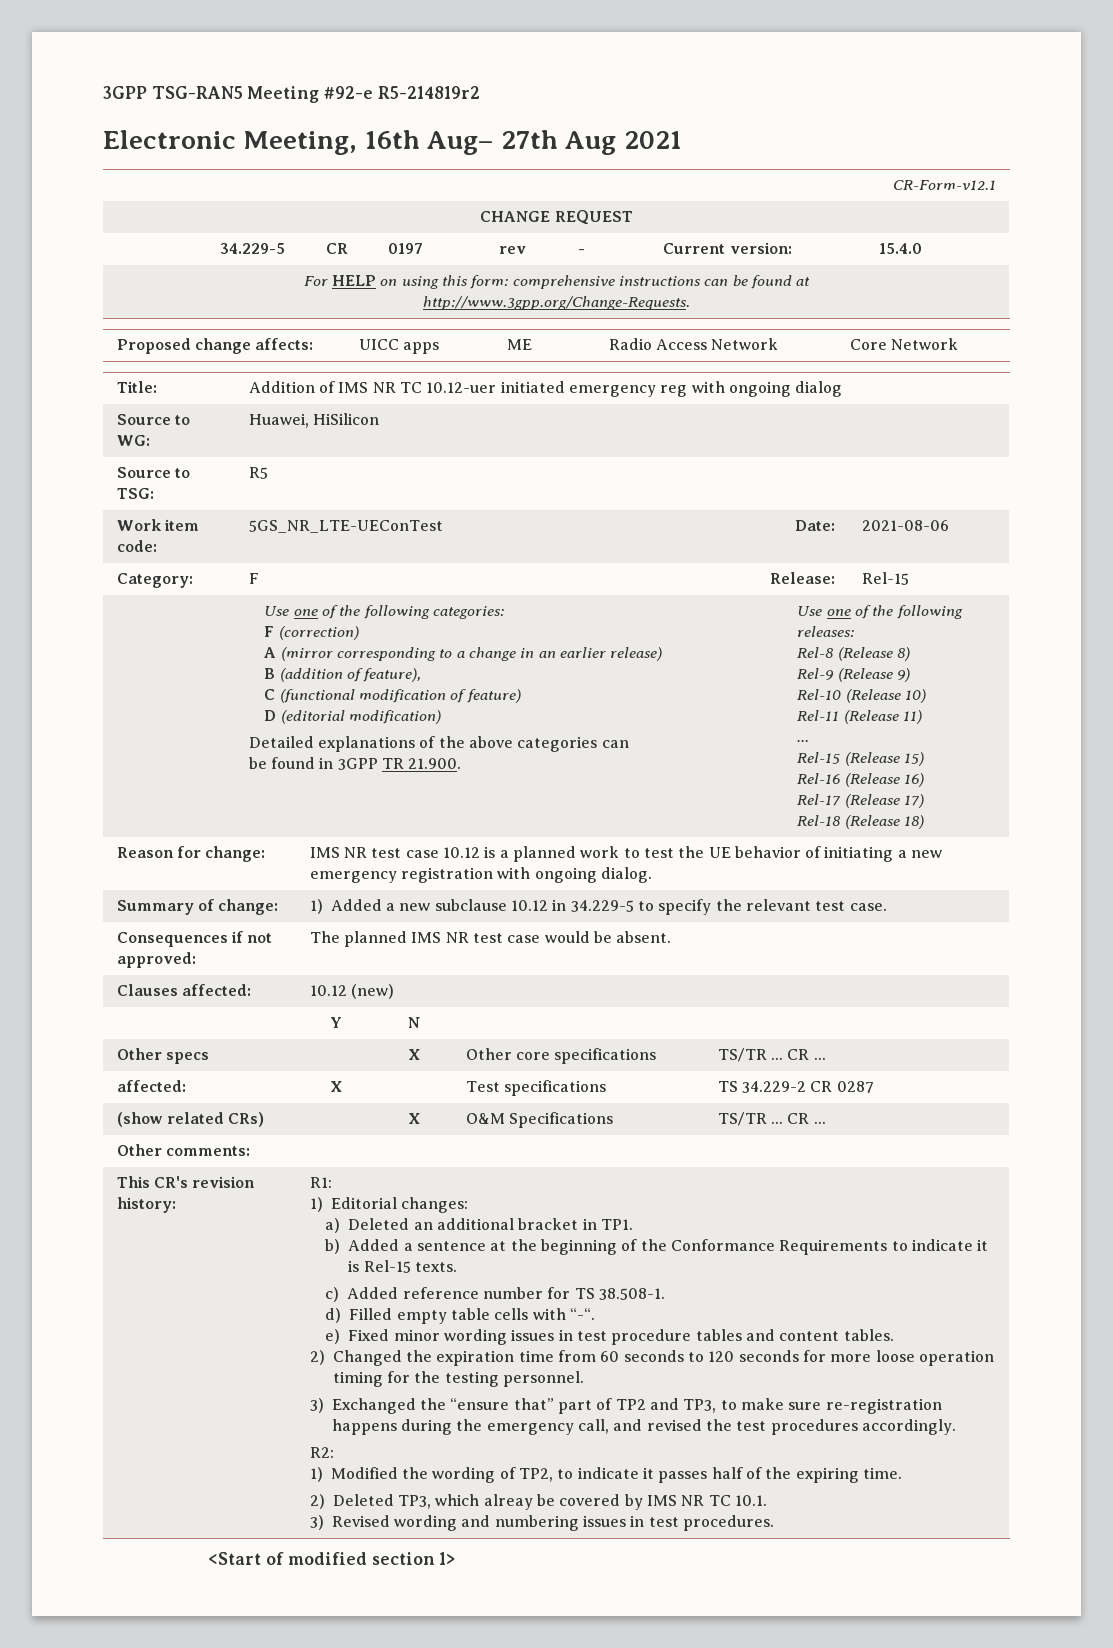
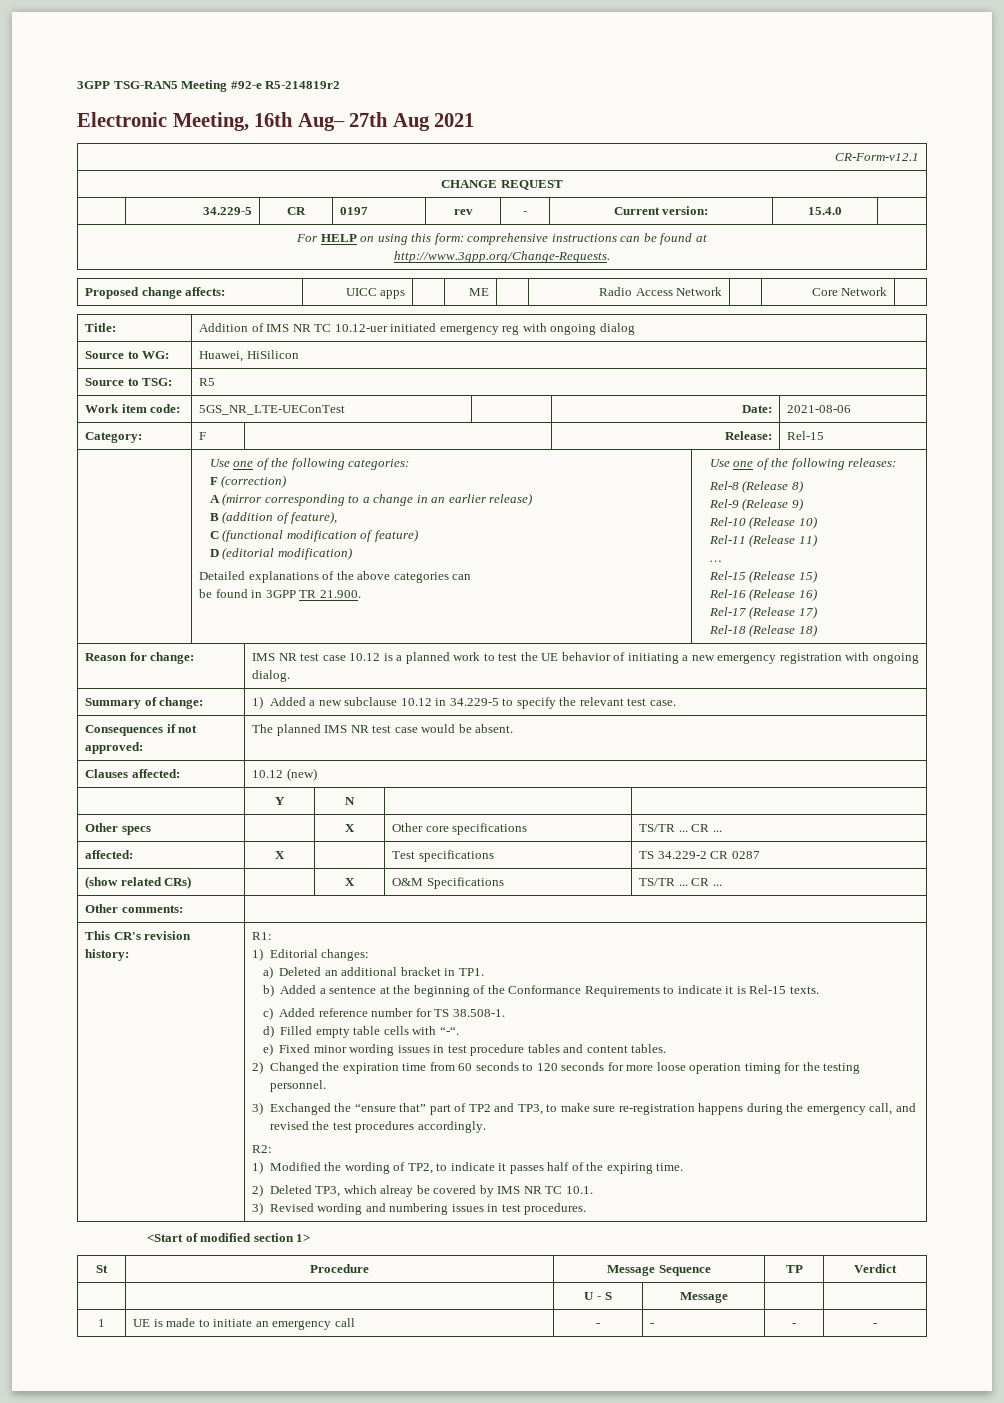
+ St | Procedure | Message Sequence | TP | Verdict
+ | | U - S | Message | |
+ 1 | UE is made to initiate an emergency call | - | - | - | -

